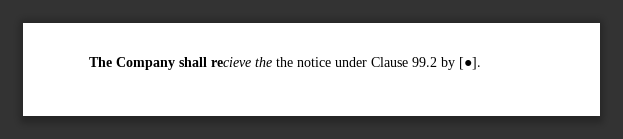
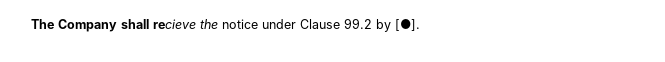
- The Company shall recieve the the notice under Clause 99.2 by [●].
+ The Company shall recieve the notice under Clause 99.2 by [●].

